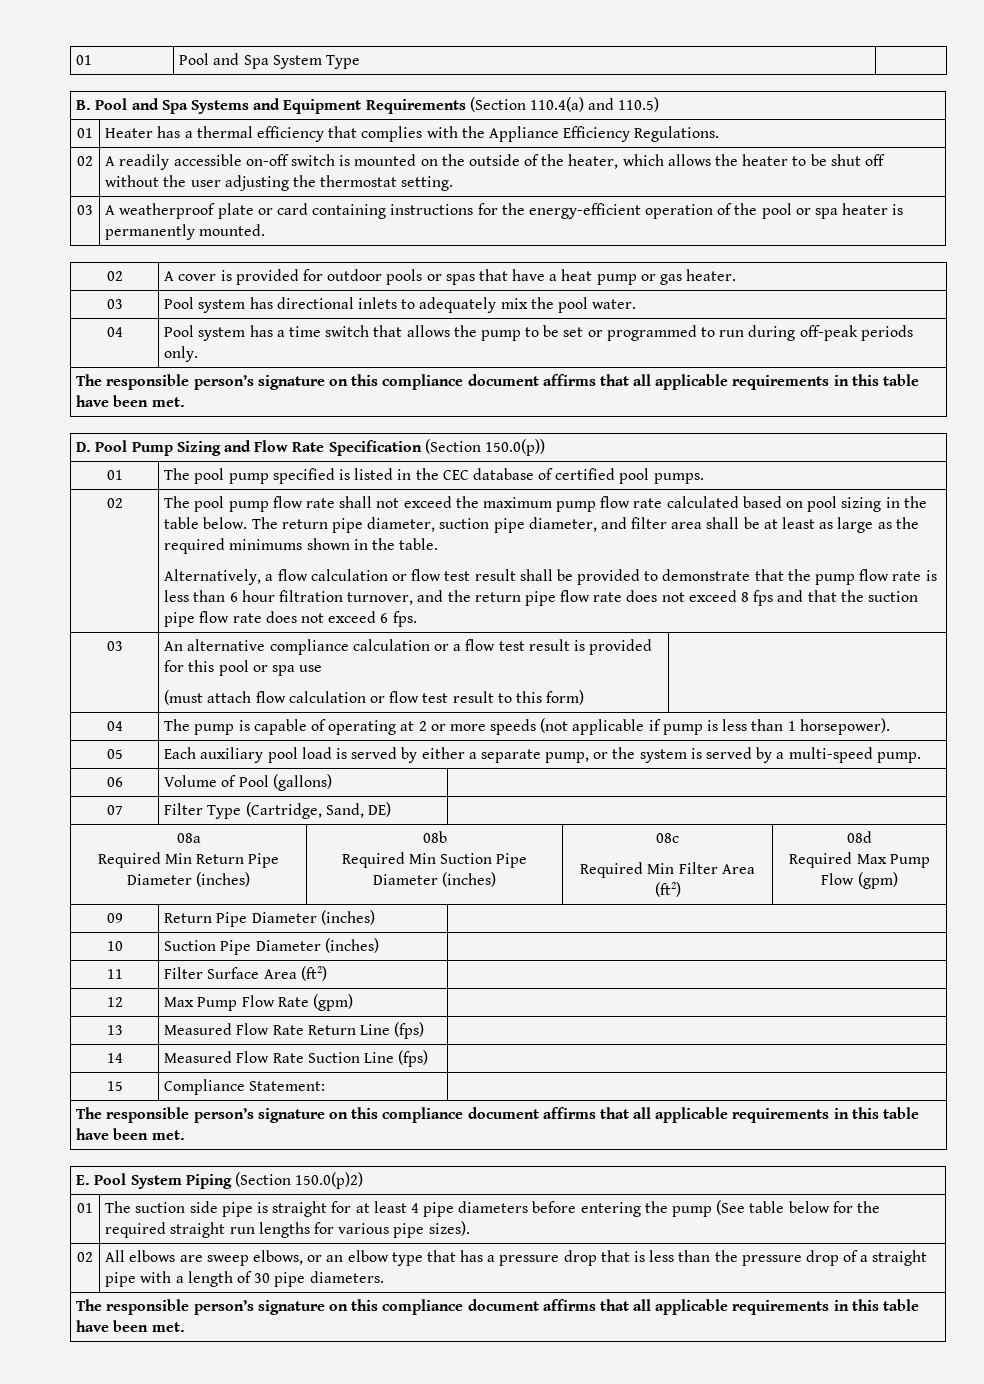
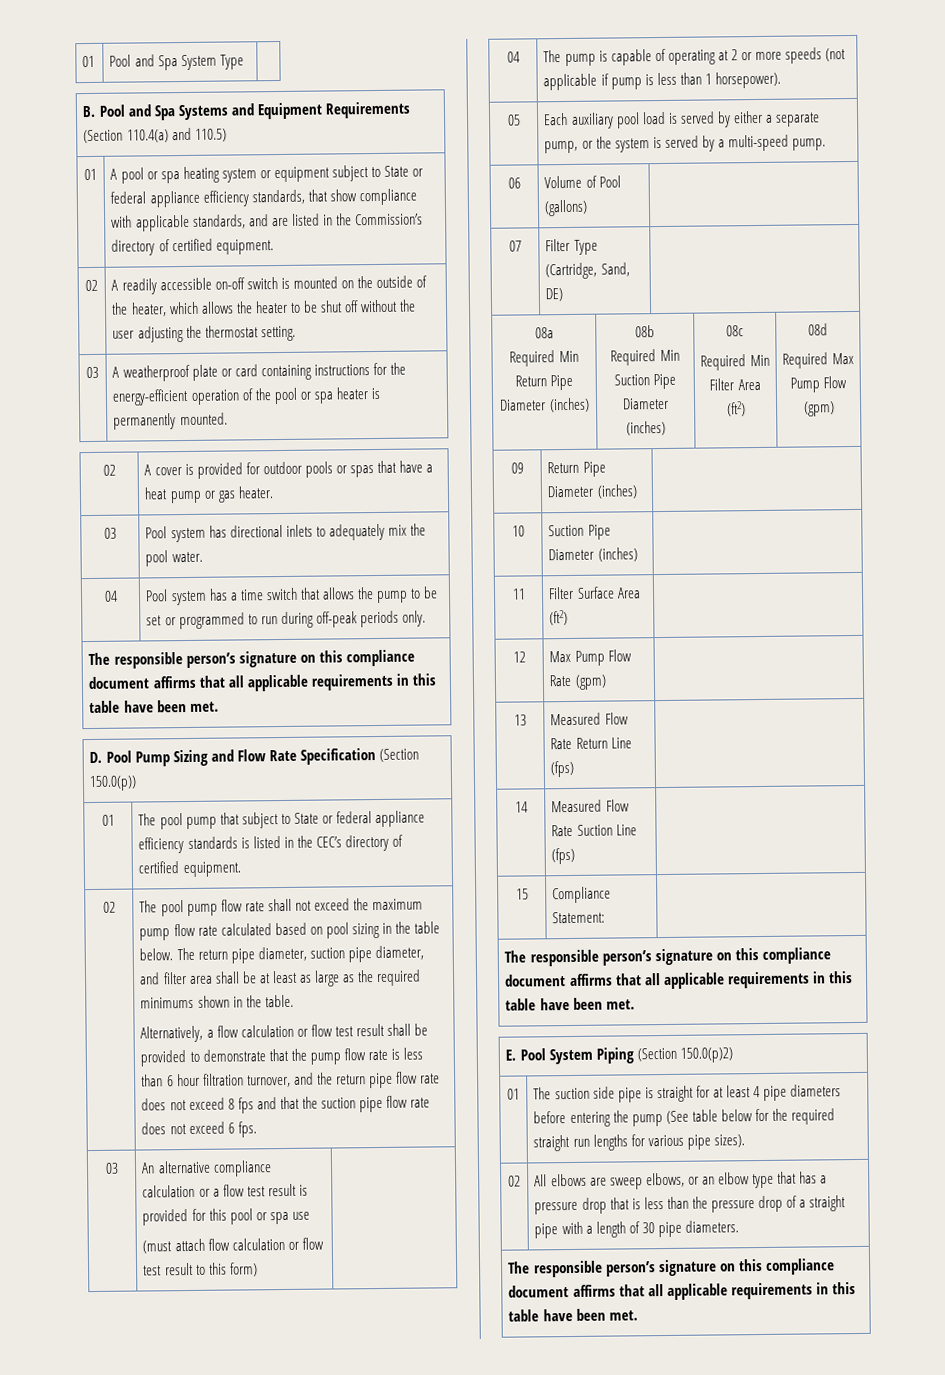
- 01 | Heater has a thermal efficiency that complies with the Appliance Efficiency Regulations.
+ 01 | A pool or spa heating system or equipment subject to State or federal appliance efficiency standards, that show compliance with applicable standards, and are listed in the Commission’s directory of certified equipment.
- 01 | The pool pump specified is listed in the CEC database of certified pool pumps.
+ 01 | The pool pump that subject to State or federal appliance efficiency standards is listed in the CEC’s directory of certified equipment.

